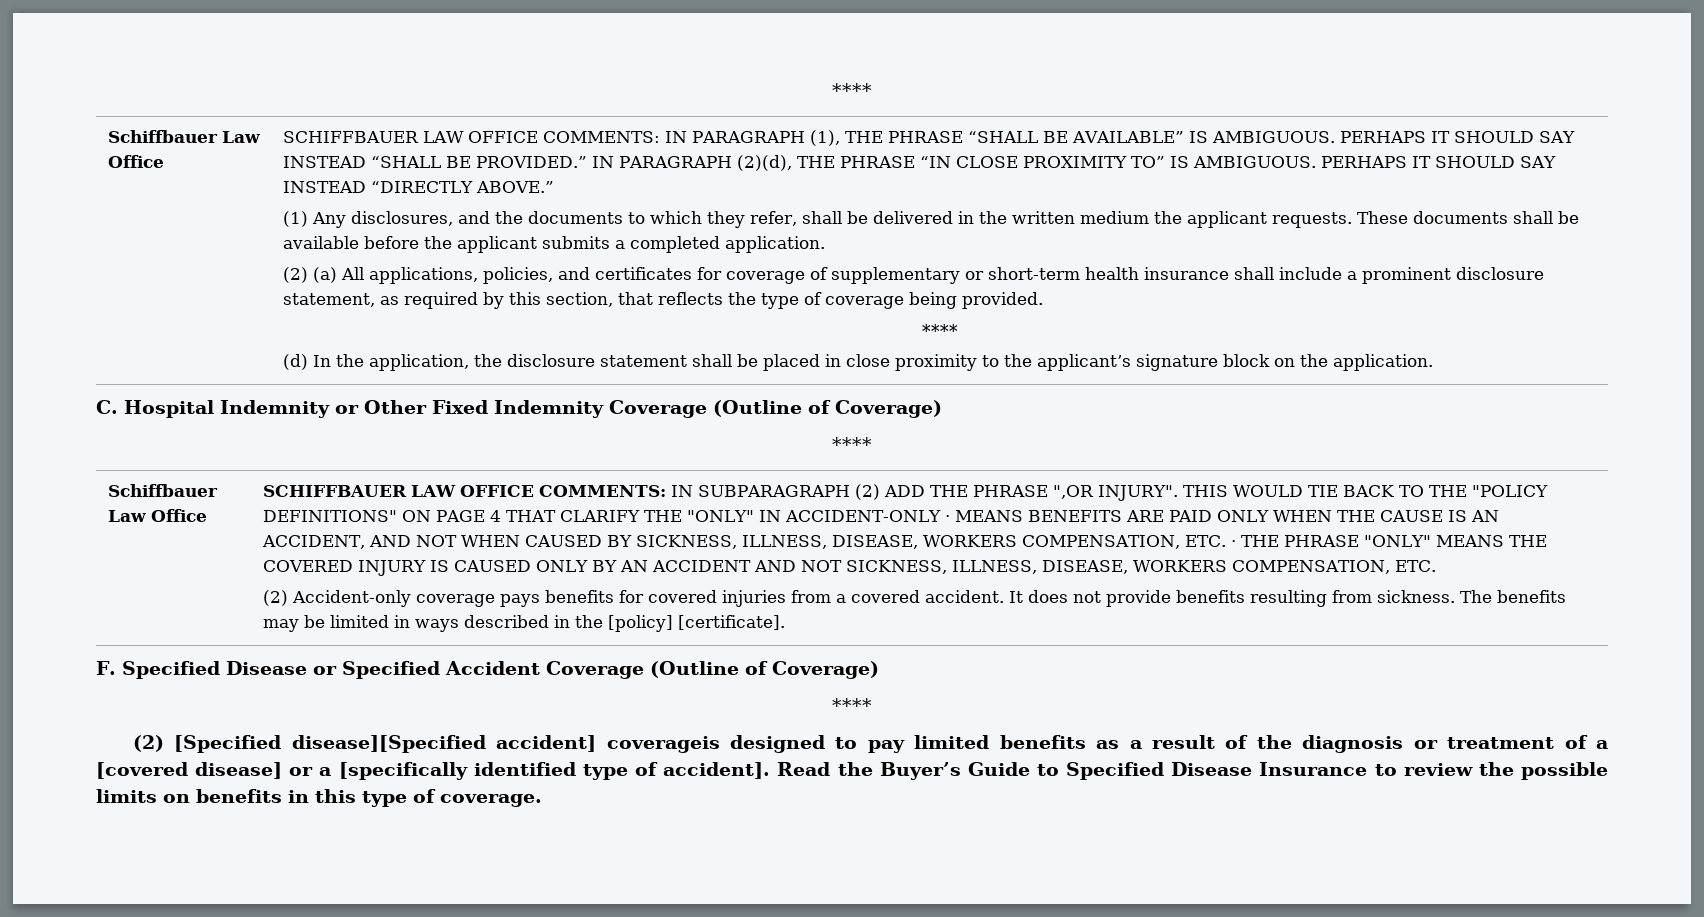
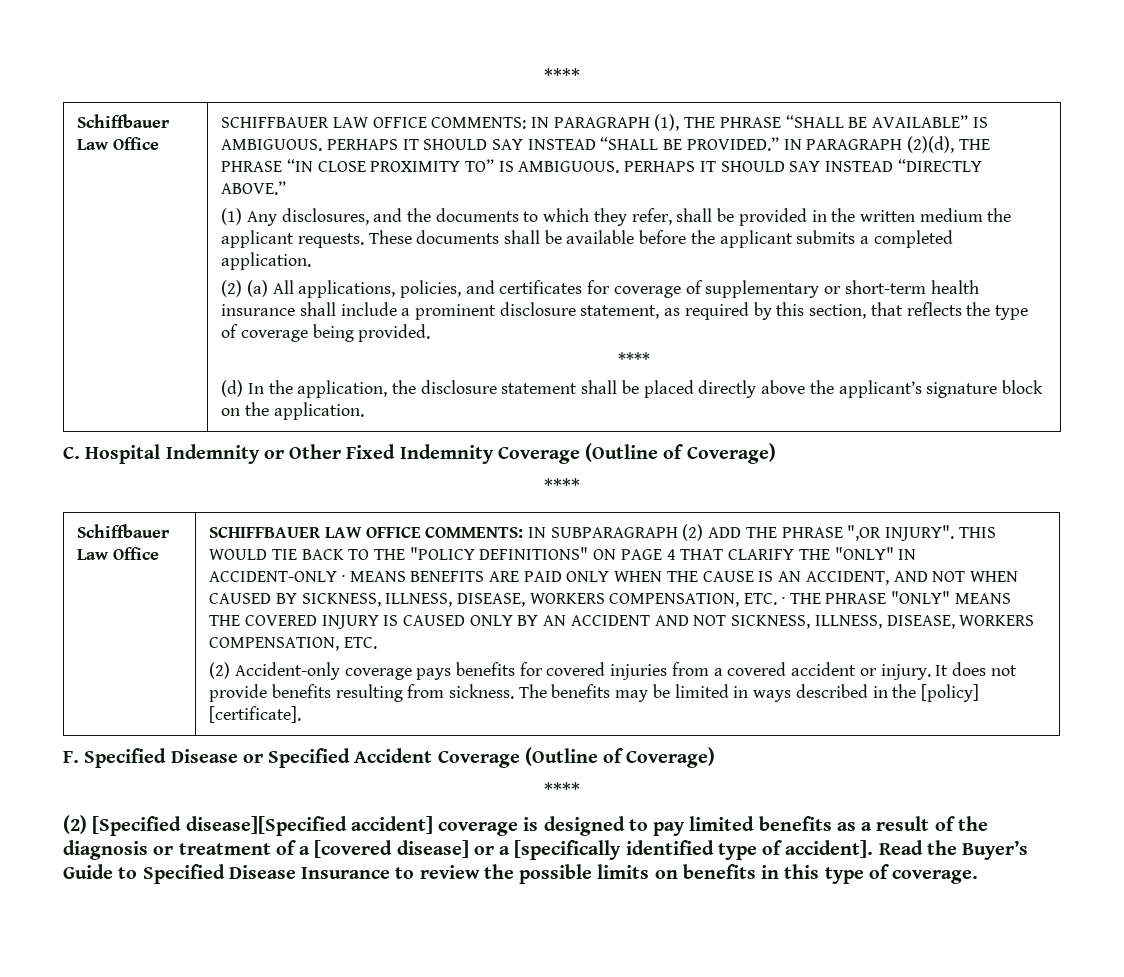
- (1) Any disclosures, and the documents to which they refer, shall be delivered in the written medium the applicant requests.
+ (1) Any disclosures, and the documents to which they refer, shall be provided in the written medium the applicant requests.
- (d) In the application, the disclosure statement shall be placed in close proximity to the applicant’s signature block on the application.
+ (d) In the application, the disclosure statement shall be placed directly above the applicant’s signature block on the application.
- (2) Accident-only coverage pays benefits for covered injuries from a covered accident.
+ (2) Accident-only coverage pays benefits for covered injuries from a covered accident or injury.
- (2) [Specified disease][Specified accident] coverageis designed to pay limited benefits as a result of the diagnosis or treatment of a [covered disease] or a [specifically identified type of accident].
+ (2) [Specified disease][Specified accident] coverage is designed to pay limited benefits as a result of the diagnosis or treatment of a [covered disease] or a [specifically identified type of accident].

